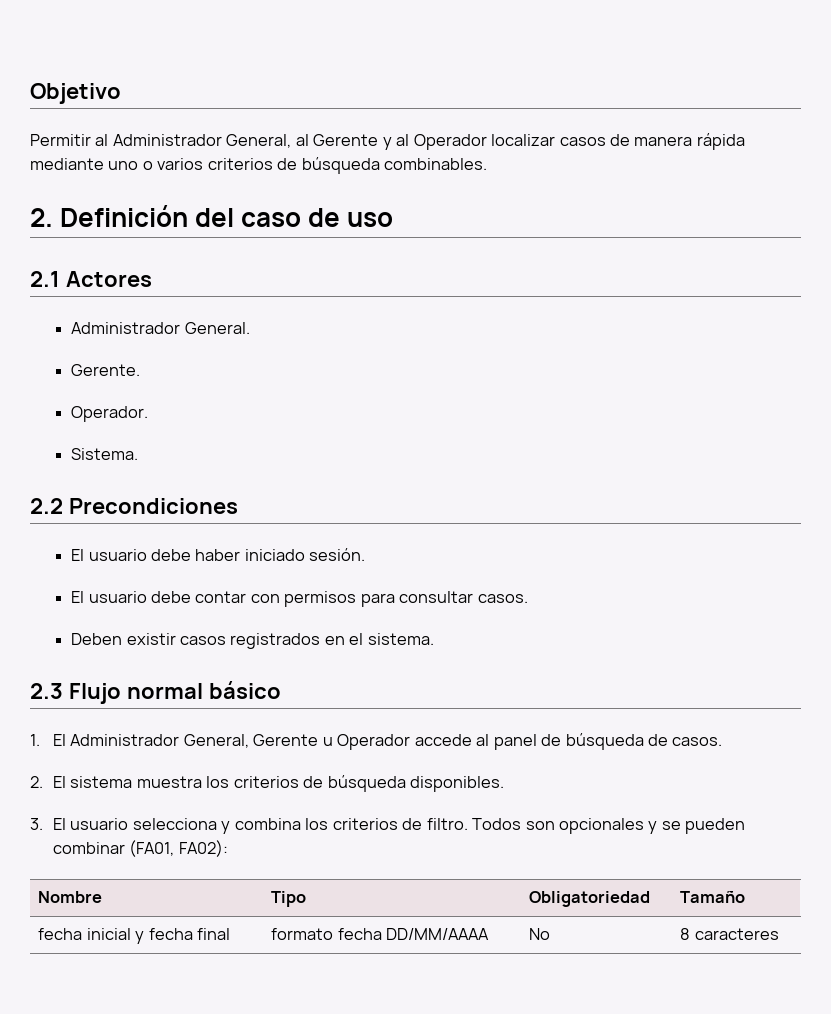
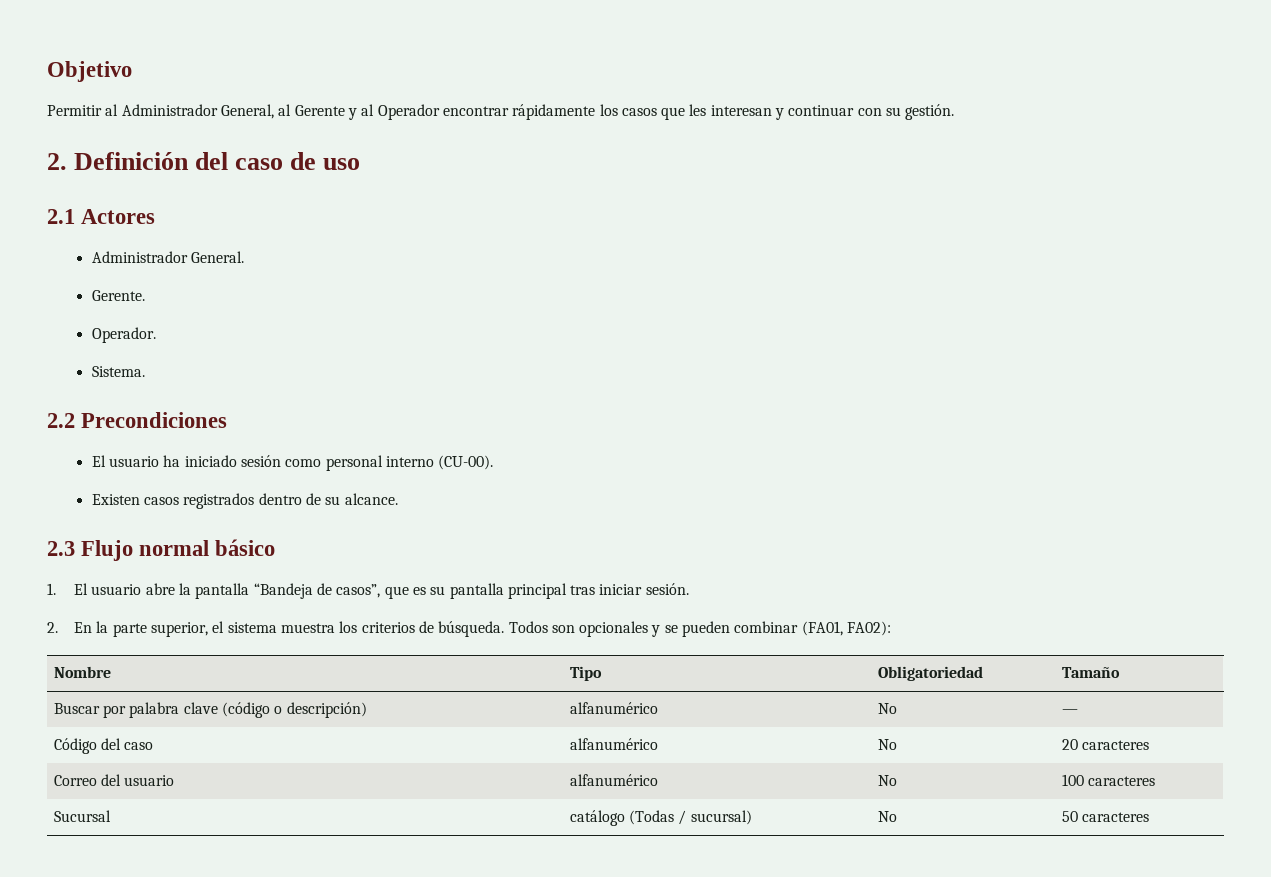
- Permitir al Administrador General, al Gerente y al Operador localizar casos de manera rápida mediante uno o varios criterios de búsqueda combinables.
+ Permitir al Administrador General, al Gerente y al Operador encontrar rápidamente los casos que les interesan y continuar con su gestión.
- El usuario debe haber iniciado sesión.
- El usuario debe contar con permisos para consultar casos.
- Deben existir casos registrados en el sistema.
+ El usuario ha iniciado sesión como personal interno (CU-00).
+ Existen casos registrados dentro de su alcance.
- 1. El Administrador General, Gerente u Operador accede al panel de búsqueda de casos.
- 2. El sistema muestra los criterios de búsqueda disponibles.
- 3. El usuario selecciona y combina los criterios de filtro.
+ 1. El usuario abre la pantalla “Bandeja de casos”, que es su pantalla principal tras iniciar sesión.
+ 2. En la parte superior, el sistema muestra los criterios de búsqueda.
- fecha inicial y fecha final | formato fecha DD/MM/AAAA | No | 8 caracteres
+ Buscar por palabra clave (código o descripción) | alfanumérico | No | —
+ Código del caso | alfanumérico | No | 20 caracteres
+ Correo del usuario | alfanumérico | No | 100 caracteres
+ Sucursal | catálogo (Todas / sucursal) | No | 50 caracteres

